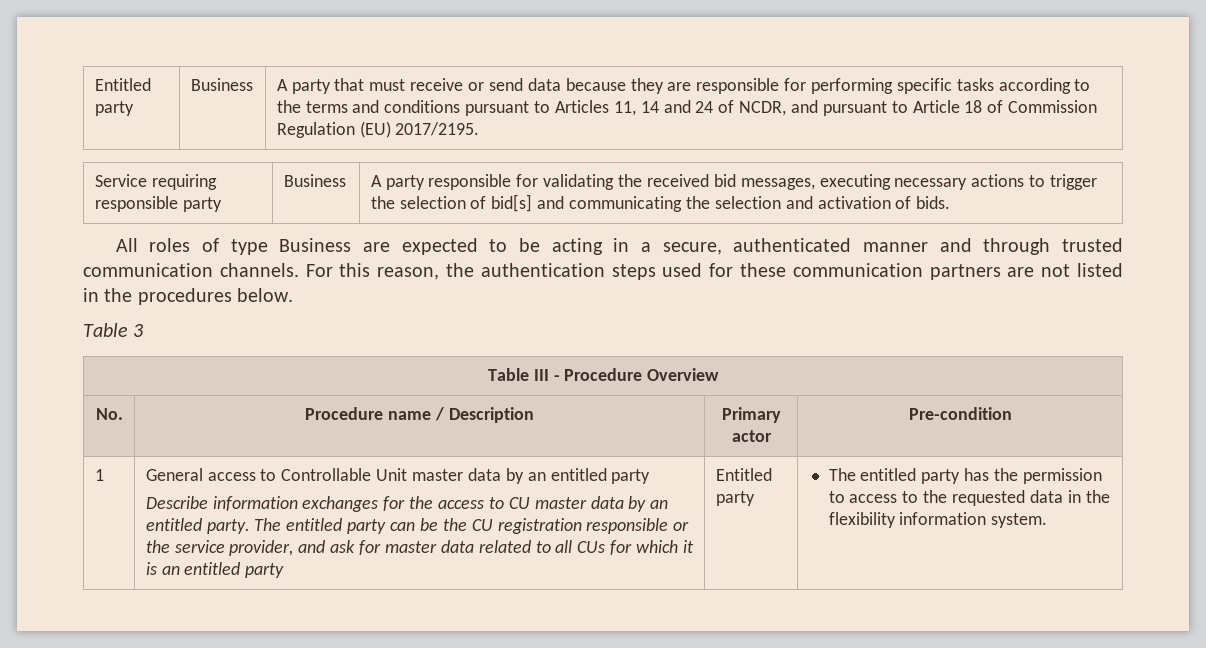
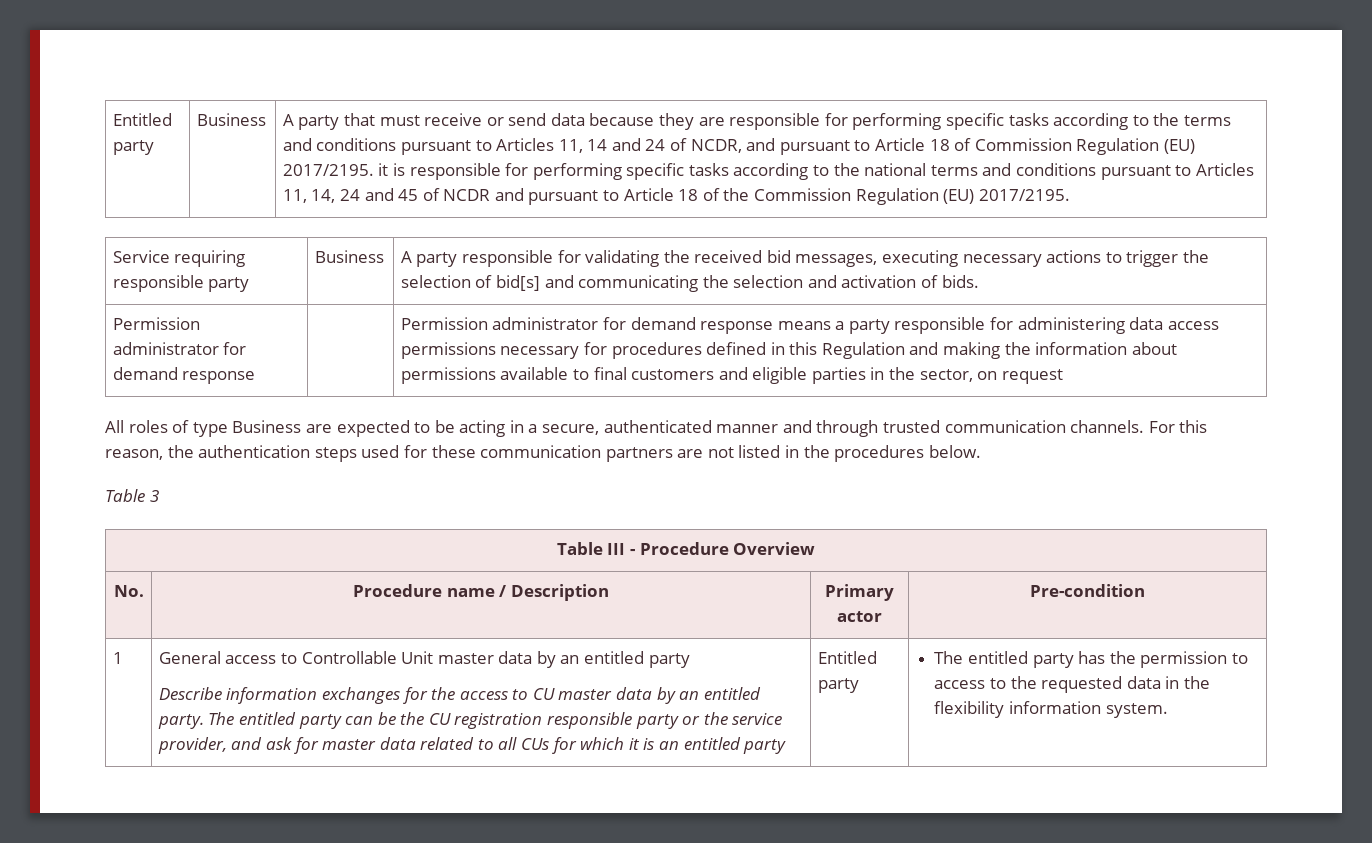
- A party that must receive or send data because they are responsible for performing specific tasks according to the terms and conditions pursuant to Articles 11, 14 and 24 of NCDR, and pursuant to Article 18 of Commission Regulation (EU) 2017/2195.
+ A party that must receive or send data because they are responsible for performing specific tasks according to the terms and conditions pursuant to Articles 11, 14 and 24 of NCDR, and pursuant to Article 18 of Commission Regulation (EU) 2017/2195. it is responsible for performing specific tasks according to the national terms and conditions pursuant to Articles 11, 14, 24 and 45 of NCDR and pursuant to Article 18 of the Commission Regulation (EU) 2017/2195.
+ Permission administrator for demand response | | Permission administrator for demand response means a party responsible for administering data access permissions necessary for procedures defined in this Regulation and making the information about permissions available to final customers and eligible parties in the sector, on request
- The entitled party can be the CU registration responsible or the service provider, and ask for master data related to all CUs for which it is an entitled party
+ The entitled party can be the CU registration responsible party or the service provider, and ask for master data related to all CUs for which it is an entitled party

